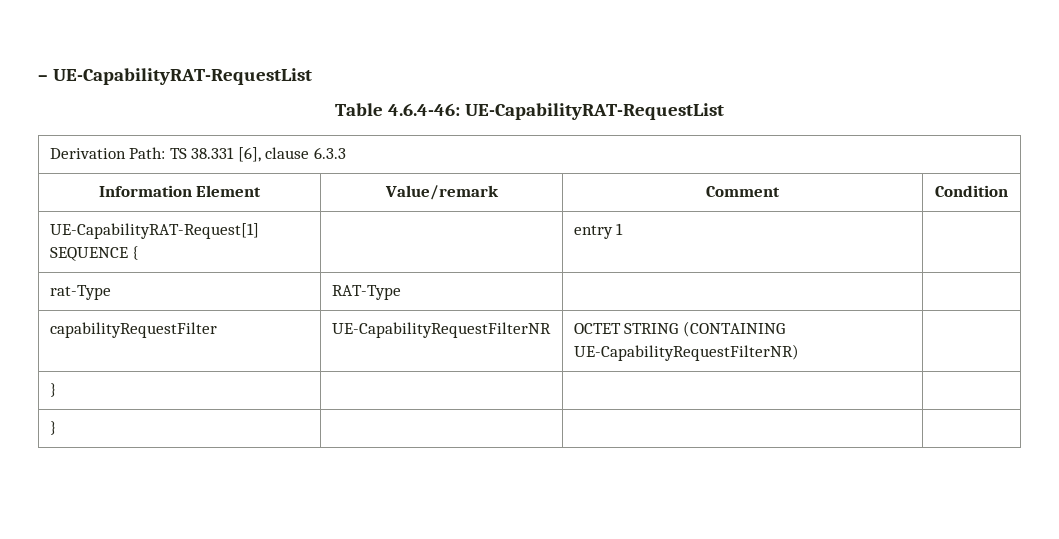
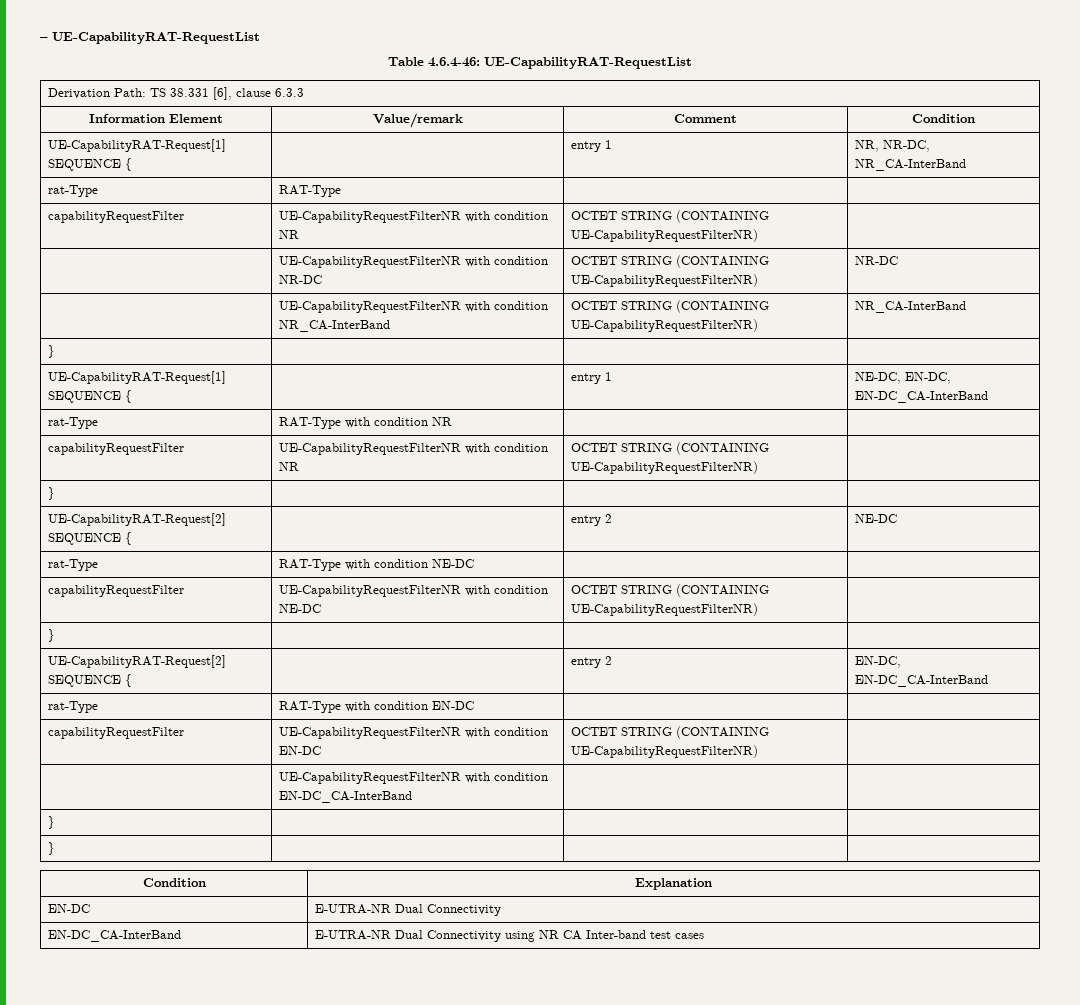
- UE-CapabilityRAT-Request[1] SEQUENCE { | | entry 1 |
+ UE-CapabilityRAT-Request[1] SEQUENCE { | | entry 1 | NR, NR-DC, NR_CA-InterBand
  rat-Type | RAT-Type | |
- capabilityRequestFilter | UE-CapabilityRequestFilterNR | OCTET STRING (CONTAINING UE-CapabilityRequestFilterNR) |
+ capabilityRequestFilter | UE-CapabilityRequestFilterNR with condition NR | OCTET STRING (CONTAINING UE-CapabilityRequestFilterNR) |
+ | UE-CapabilityRequestFilterNR with condition NR-DC | OCTET STRING (CONTAINING UE-CapabilityRequestFilterNR) | NR-DC
+ | UE-CapabilityRequestFilterNR with condition NR_CA-InterBand | OCTET STRING (CONTAINING UE-CapabilityRequestFilterNR) | NR_CA-InterBand
+ } | | |
+ UE-CapabilityRAT-Request[1] SEQUENCE { | | entry 1 | NE-DC, EN-DC, EN-DC_CA-InterBand
+ rat-Type | RAT-Type with condition NR | |
+ capabilityRequestFilter | UE-CapabilityRequestFilterNR with condition NR | OCTET STRING (CONTAINING UE-CapabilityRequestFilterNR) |
+ } | | |
+ UE-CapabilityRAT-Request[2] SEQUENCE { | | entry 2 | NE-DC
+ rat-Type | RAT-Type with condition NE-DC | |
+ capabilityRequestFilter | UE-CapabilityRequestFilterNR with condition NE-DC | OCTET STRING (CONTAINING UE-CapabilityRequestFilterNR) |
+ } | | |
+ UE-CapabilityRAT-Request[2] SEQUENCE { | | entry 2 | EN-DC, EN-DC_CA-InterBand
+ rat-Type | RAT-Type with condition EN-DC | |
+ capabilityRequestFilter | UE-CapabilityRequestFilterNR with condition EN-DC | OCTET STRING (CONTAINING UE-CapabilityRequestFilterNR) |
+ | UE-CapabilityRequestFilterNR with condition EN-DC_CA-InterBand | |
  } | | |
  } | | |
+ Condition | Explanation
+ EN-DC | E-UTRA-NR Dual Connectivity
+ EN-DC_CA-InterBand | E-UTRA-NR Dual Connectivity using NR CA Inter-band test cases

